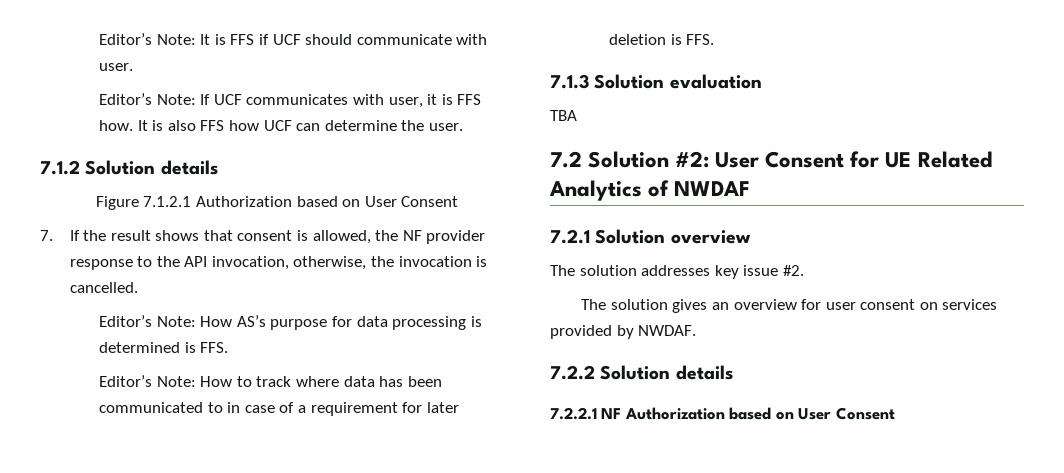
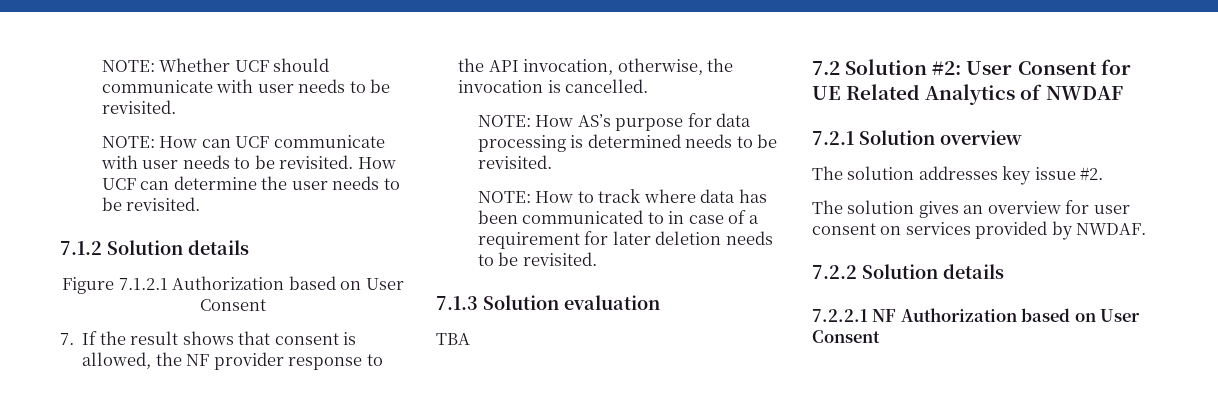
- Editor’s Note: It is FFS if UCF should communicate with user.
- Editor’s Note: If UCF communicates with user, it is FFS how. It is also FFS how UCF can determine the user.
+ NOTE: Whether UCF should communicate with user needs to be revisited.
+ NOTE: How can UCF communicate with user needs to be revisited. How UCF can determine the user needs to be revisited.
- Editor’s Note: How AS’s purpose for data processing is determined is FFS.
- Editor’s Note: How to track where data has been communicated to in case of a requirement for later deletion is FFS.
+ NOTE: How AS’s purpose for data processing is determined needs to be revisited.
+ NOTE: How to track where data has been communicated to in case of a requirement for later deletion needs to be revisited.

